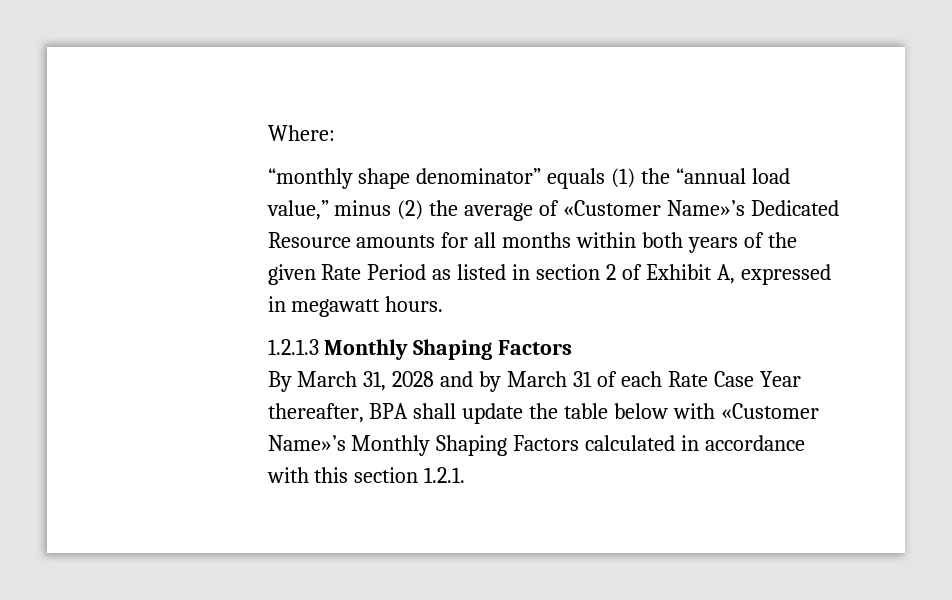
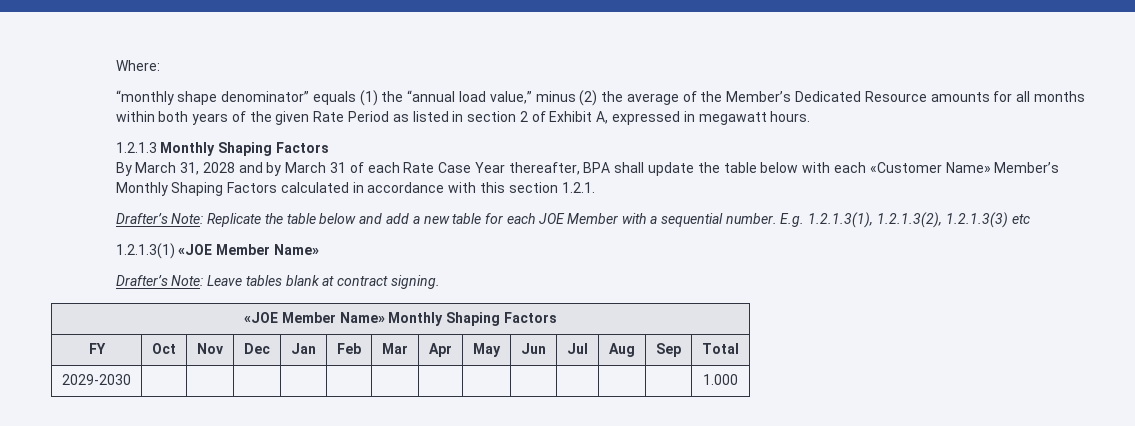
- “monthly shape denominator” equals (1) the “annual load value,” minus (2) the average of «Customer Name»’s Dedicated Resource amounts for all months within both years of the given Rate Period as listed in section 2 of Exhibit A, expressed in megawatt hours.
+ “monthly shape denominator” equals (1) the “annual load value,” minus (2) the average of the Member’s Dedicated Resource amounts for all months within both years of the given Rate Period as listed in section 2 of Exhibit A, expressed in megawatt hours.
- By March 31, 2028 and by March 31 of each Rate Case Year thereafter, BPA shall update the table below with «Customer Name»’s Monthly Shaping Factors calculated in accordance with this section 1.2.1.
+ By March 31, 2028 and by March 31 of each Rate Case Year thereafter, BPA shall update the table below with each «Customer Name» Member’s Monthly Shaping Factors calculated in accordance with this section 1.2.1.
+ Drafter’s Note: Replicate the table below and add a new table for each JOE Member with a sequential number. E.g. 1.2.1.3(1), 1.2.1.3(2), 1.2.1.3(3) etc
+ 1.2.1.3(1) «JOE Member Name»
+ Drafter’s Note: Leave tables blank at contract signing.
+ «JOE Member Name» Monthly Shaping Factors
+ FY | Oct | Nov | Dec | Jan | Feb | Mar | Apr | May | Jun | Jul | Aug | Sep | Total
+ 2029-2030 | | | | | | | | | | | | | 1.000

